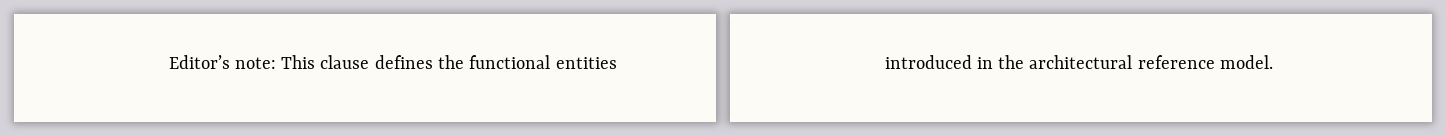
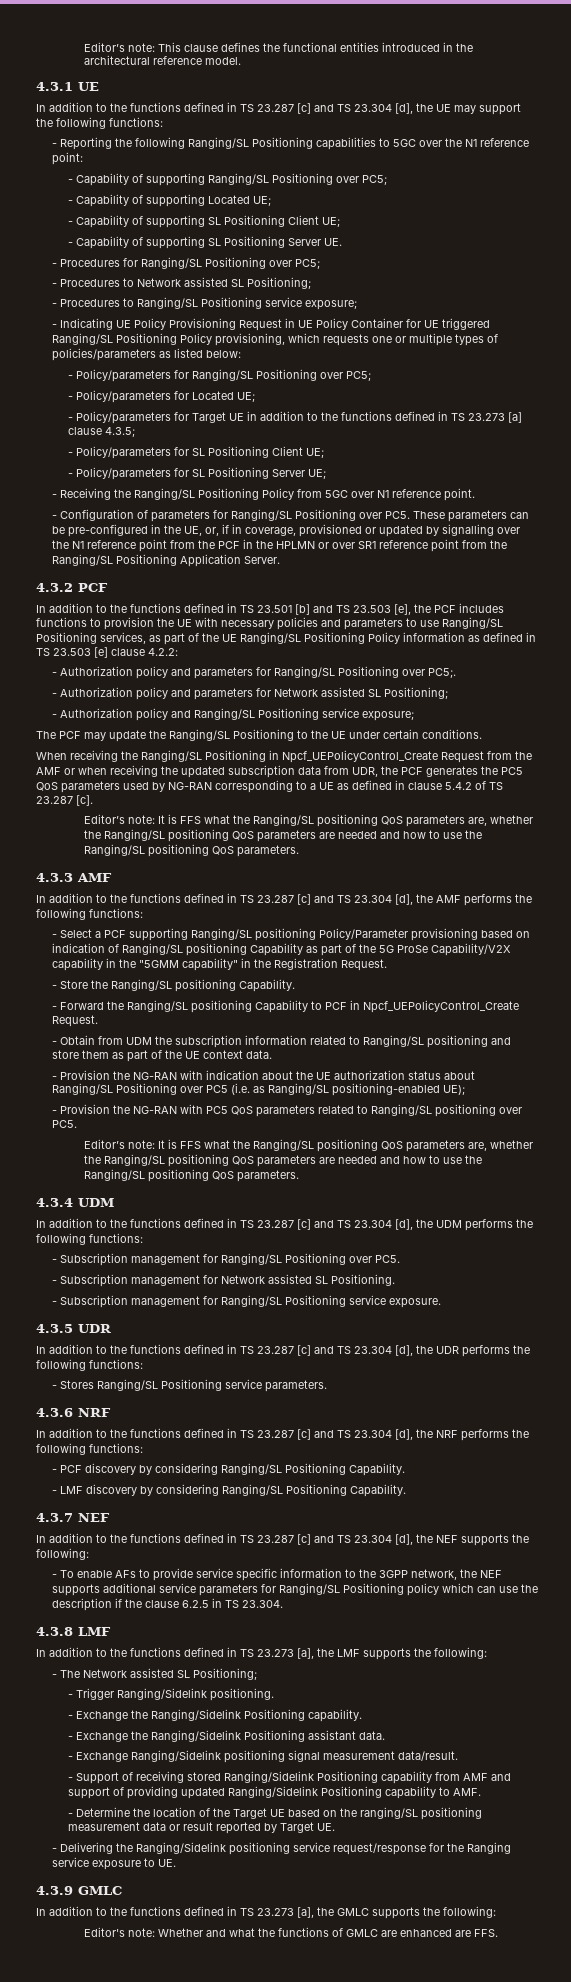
+ 4.3.1 UE
+ In addition to the functions defined in TS 23.287 [c] and TS 23.304 [d], the UE may support the following functions:
+ - Reporting the following Ranging/SL Positioning capabilities to 5GC over the N1 reference point:
+ - Capability of supporting Ranging/SL Positioning over PC5;
+ - Capability of supporting Located UE;
+ - Capability of supporting SL Positioning Client UE;
+ - Capability of supporting SL Positioning Server UE.
+ - Procedures for Ranging/SL Positioning over PC5;
+ - Procedures to Network assisted SL Positioning;
+ - Procedures to Ranging/SL Positioning service exposure;
+ - Indicating UE Policy Provisioning Request in UE Policy Container for UE triggered Ranging/SL Positioning Policy provisioning, which requests one or multiple types of policies/parameters as listed below:
+ - Policy/parameters for Ranging/SL Positioning over PC5;
+ - Policy/parameters for Located UE;
+ - Policy/parameters for Target UE in addition to the functions defined in TS 23.273 [a] clause 4.3.5;
+ - Policy/parameters for SL Positioning Client UE;
+ - Policy/parameters for SL Positioning Server UE;
+ - Receiving the Ranging/SL Positioning Policy from 5GC over N1 reference point.
+ - Configuration of parameters for Ranging/SL Positioning over PC5. These parameters can be pre-configured in the UE, or, if in coverage, provisioned or updated by signalling over the N1 reference point from the PCF in the HPLMN or over SR1 reference point from the Ranging/SL Positioning Application Server.
+ 4.3.2 PCF
+ In addition to the functions defined in TS 23.501 [b] and TS 23.503 [e], the PCF includes functions to provision the UE with necessary policies and parameters to use Ranging/SL Positioning services, as part of the UE Ranging/SL Positioning Policy information as defined in TS 23.503 [e] clause 4.2.2:
+ - Authorization policy and parameters for Ranging/SL Positioning over PC5;.
+ - Authorization policy and parameters for Network assisted SL Positioning;
+ - Authorization policy and Ranging/SL Positioning service exposure;
+ The PCF may update the Ranging/SL Positioning to the UE under certain conditions.
+ When receiving the Ranging/SL Positioning in Npcf_UEPolicyControl_Create Request from the AMF or when receiving the updated subscription data from UDR, the PCF generates the PC5 QoS parameters used by NG-RAN corresponding to a UE as defined in clause 5.4.2 of TS 23.287 [c].
+ Editor’s note: It is FFS what the Ranging/SL positioning QoS parameters are, whether the Ranging/SL positioning QoS parameters are needed and how to use the Ranging/SL positioning QoS parameters.
+ 4.3.3 AMF
+ In addition to the functions defined in TS 23.287 [c] and TS 23.304 [d], the AMF performs the following functions:
+ - Select a PCF supporting Ranging/SL positioning Policy/Parameter provisioning based on indication of Ranging/SL positioning Capability as part of the 5G ProSe Capability/V2X capability in the "5GMM capability" in the Registration Request.
+ - Store the Ranging/SL positioning Capability.
+ - Forward the Ranging/SL positioning Capability to PCF in Npcf_UEPolicyControl_Create Request.
+ - Obtain from UDM the subscription information related to Ranging/SL positioning and store them as part of the UE context data.
+ - Provision the NG-RAN with indication about the UE authorization status about Ranging/SL Positioning over PC5 (i.e. as Ranging/SL positioning-enabled UE);
+ - Provision the NG-RAN with PC5 QoS parameters related to Ranging/SL positioning over PC5.
+ Editor’s note: It is FFS what the Ranging/SL positioning QoS parameters are, whether the Ranging/SL positioning QoS parameters are needed and how to use the Ranging/SL positioning QoS parameters.
+ 4.3.4 UDM
+ In addition to the functions defined in TS 23.287 [c] and TS 23.304 [d], the UDM performs the following functions:
+ - Subscription management for Ranging/SL Positioning over PC5.
+ - Subscription management for Network assisted SL Positioning.
+ - Subscription management for Ranging/SL Positioning service exposure.
+ 4.3.5 UDR
+ In addition to the functions defined in TS 23.287 [c] and TS 23.304 [d], the UDR performs the following functions:
+ - Stores Ranging/SL Positioning service parameters.
+ 4.3.6 NRF
+ In addition to the functions defined in TS 23.287 [c] and TS 23.304 [d], the NRF performs the following functions:
+ - PCF discovery by considering Ranging/SL Positioning Capability.
+ - LMF discovery by considering Ranging/SL Positioning Capability.
+ 4.3.7 NEF
+ In addition to the functions defined in TS 23.287 [c] and TS 23.304 [d], the NEF supports the following:
+ - To enable AFs to provide service specific information to the 3GPP network, the NEF supports additional service parameters for Ranging/SL Positioning policy which can use the description if the clause 6.2.5 in TS 23.304.
+ 4.3.8 LMF
+ In addition to the functions defined in TS 23.273 [a], the LMF supports the following:
+ - The Network assisted SL Positioning;
+ - Trigger Ranging/Sidelink positioning.
+ - Exchange the Ranging/Sidelink Positioning capability.
+ - Exchange the Ranging/Sidelink Positioning assistant data.
+ - Exchange Ranging/Sidelink positioning signal measurement data/result.
+ - Support of receiving stored Ranging/Sidelink Positioning capability from AMF and support of providing updated Ranging/Sidelink Positioning capability to AMF.
+ - Determine the location of the Target UE based on the ranging/SL positioning measurement data or result reported by Target UE.
+ - Delivering the Ranging/Sidelink positioning service request/response for the Ranging service exposure to UE.
+ 4.3.9 GMLC
+ In addition to the functions defined in TS 23.273 [a], the GMLC supports the following:
+ Editor's note: Whether and what the functions of GMLC are enhanced are FFS.

